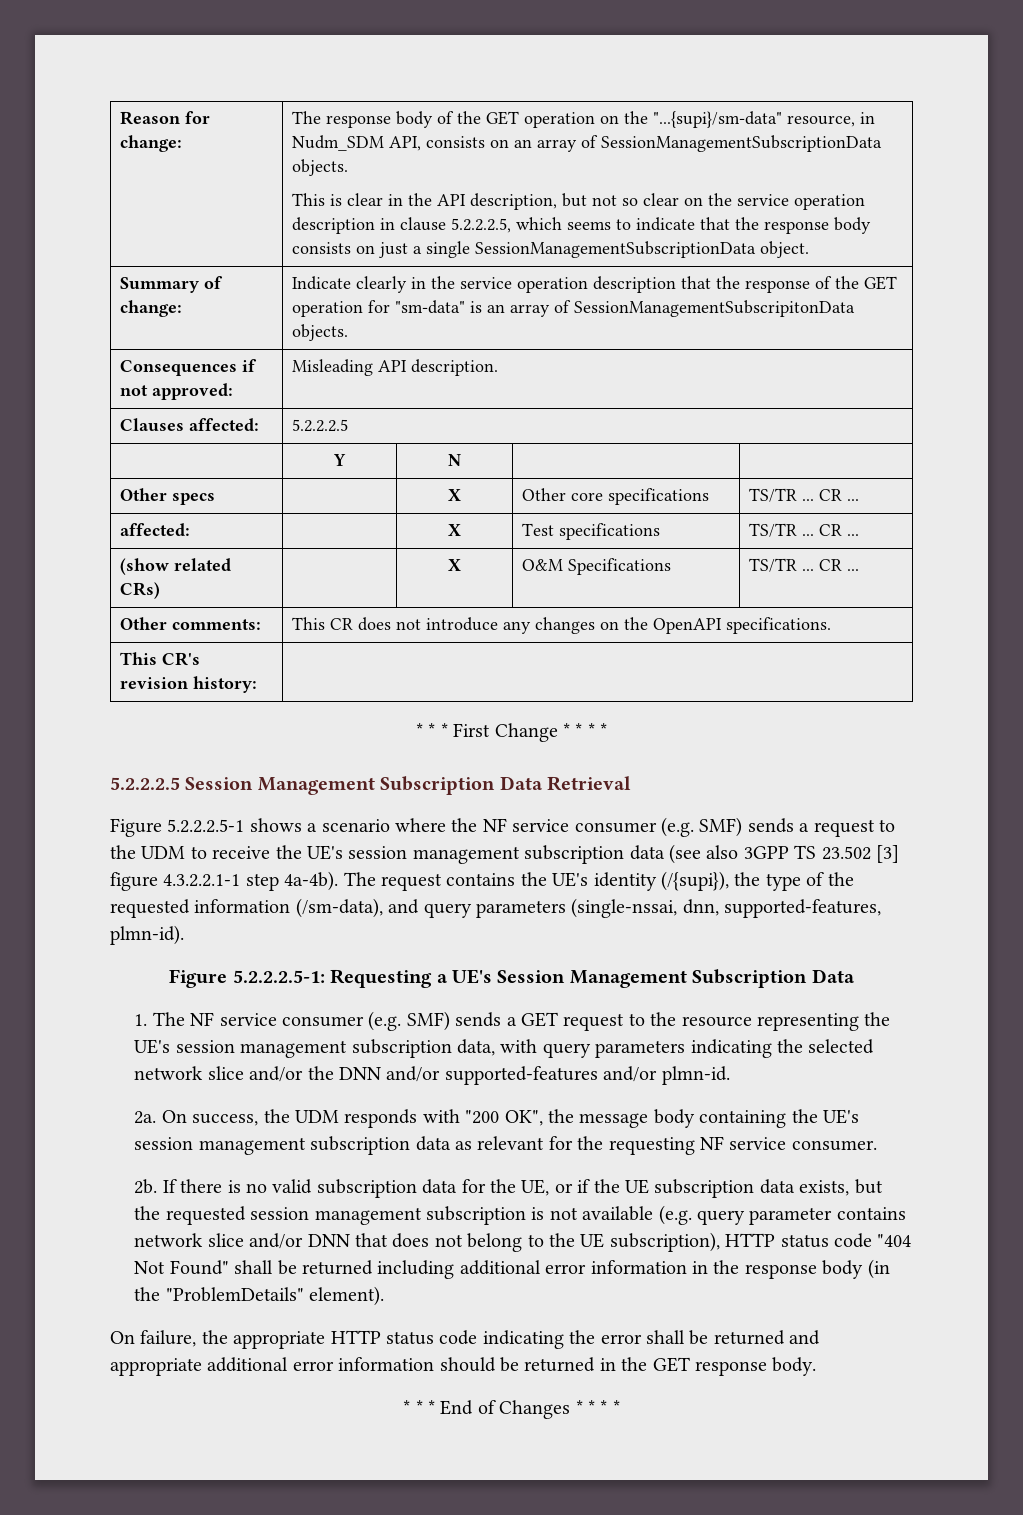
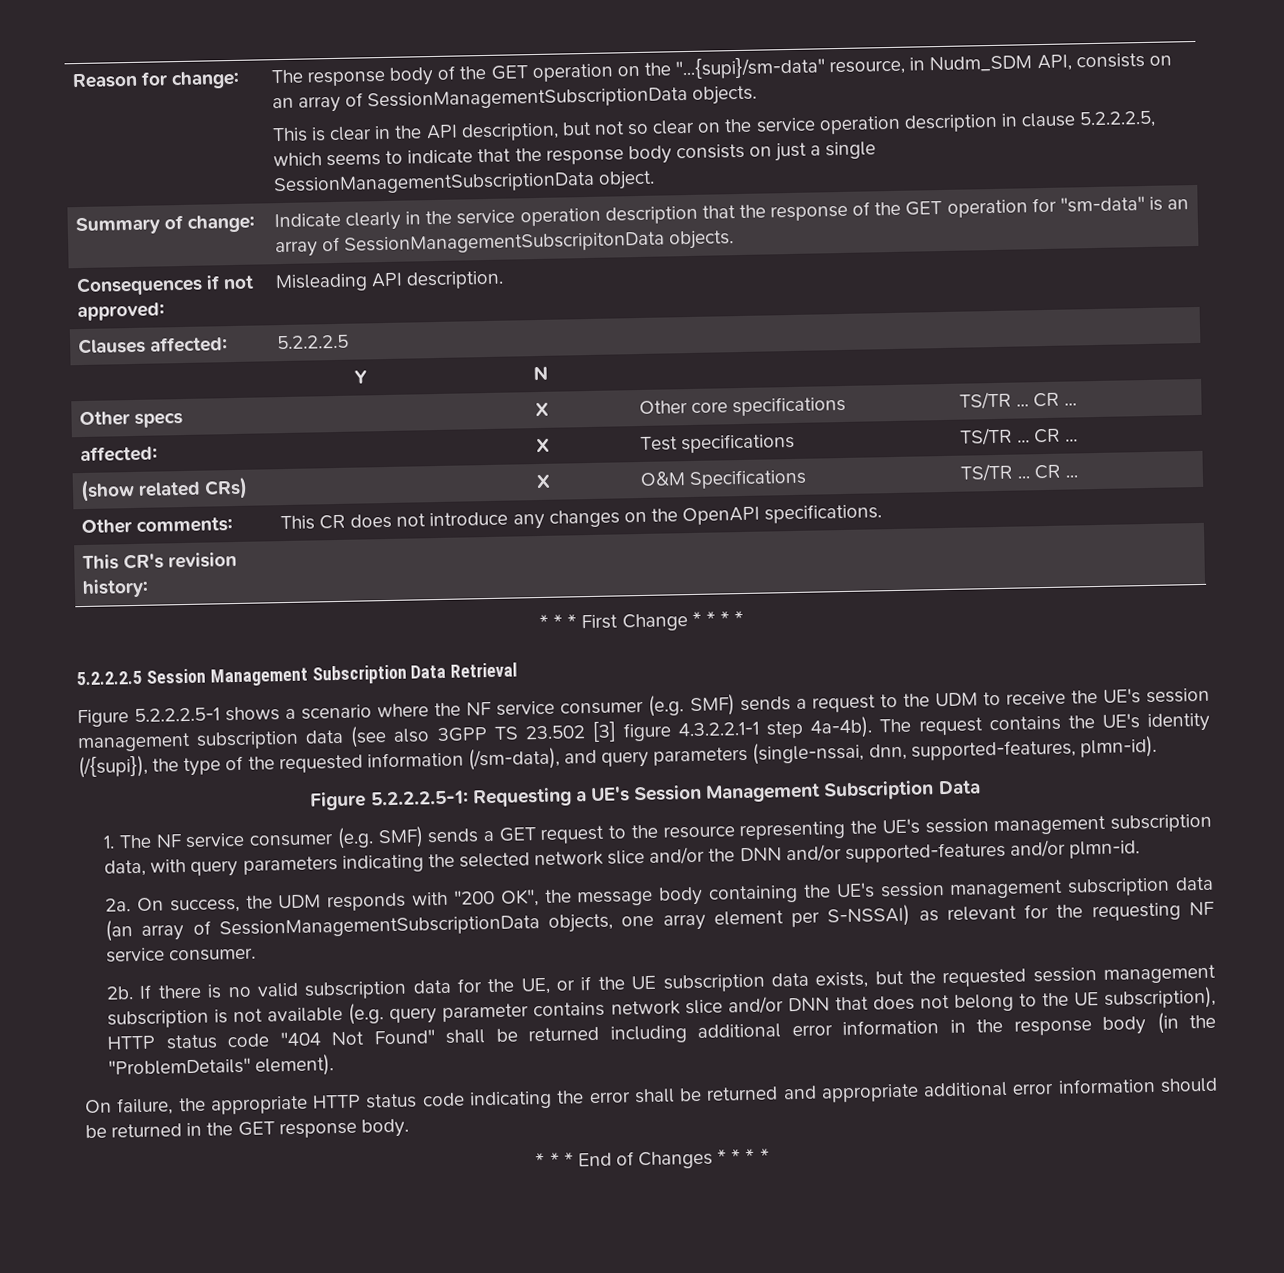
- On success, the UDM responds with "200 OK", the message body containing the UE's session management subscription data as relevant for the requesting NF service consumer.
+ On success, the UDM responds with "200 OK", the message body containing the UE's session management subscription data (an array of SessionManagementSubscriptionData objects, one array element per S-NSSAI) as relevant for the requesting NF service consumer.

